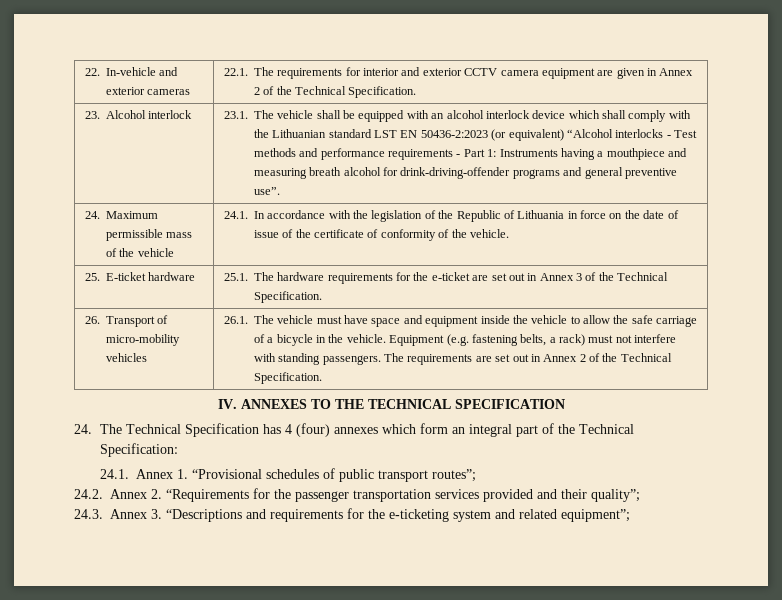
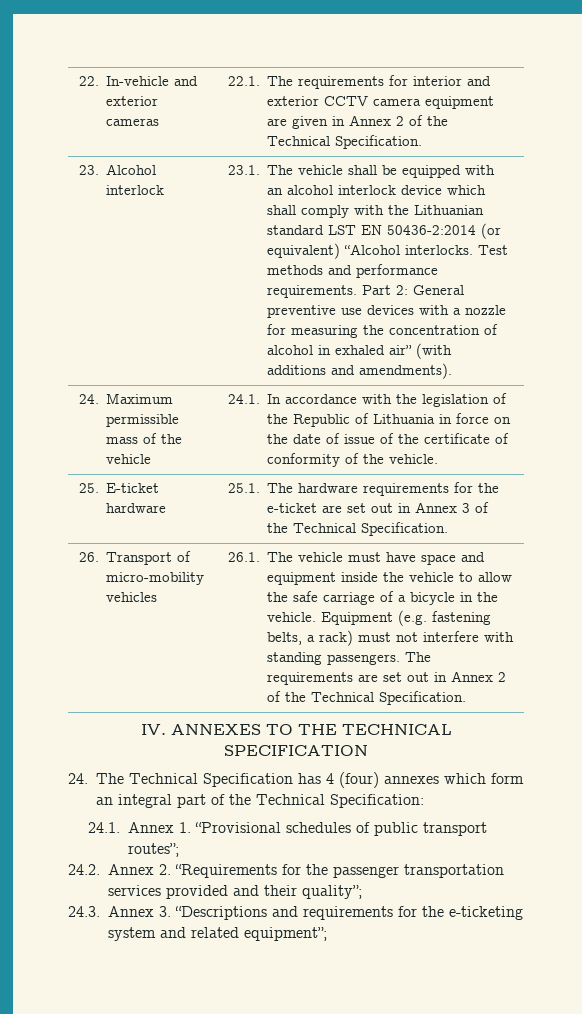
- 23.1. The vehicle shall be equipped with an alcohol interlock device which shall comply with the Lithuanian standard LST EN 50436-2:2023 (or equivalent) “Alcohol interlocks - Test methods and performance requirements - Part 1: Instruments having a mouthpiece and measuring breath alcohol for drink-driving-offender programs and general preventive use”.
+ 23.1. The vehicle shall be equipped with an alcohol interlock device which shall comply with the Lithuanian standard LST EN 50436-2:2014 (or equivalent) “Alcohol interlocks. Test methods and performance requirements. Part 2: General preventive use devices with a nozzle for measuring the concentration of alcohol in exhaled air” (with additions and amendments).

